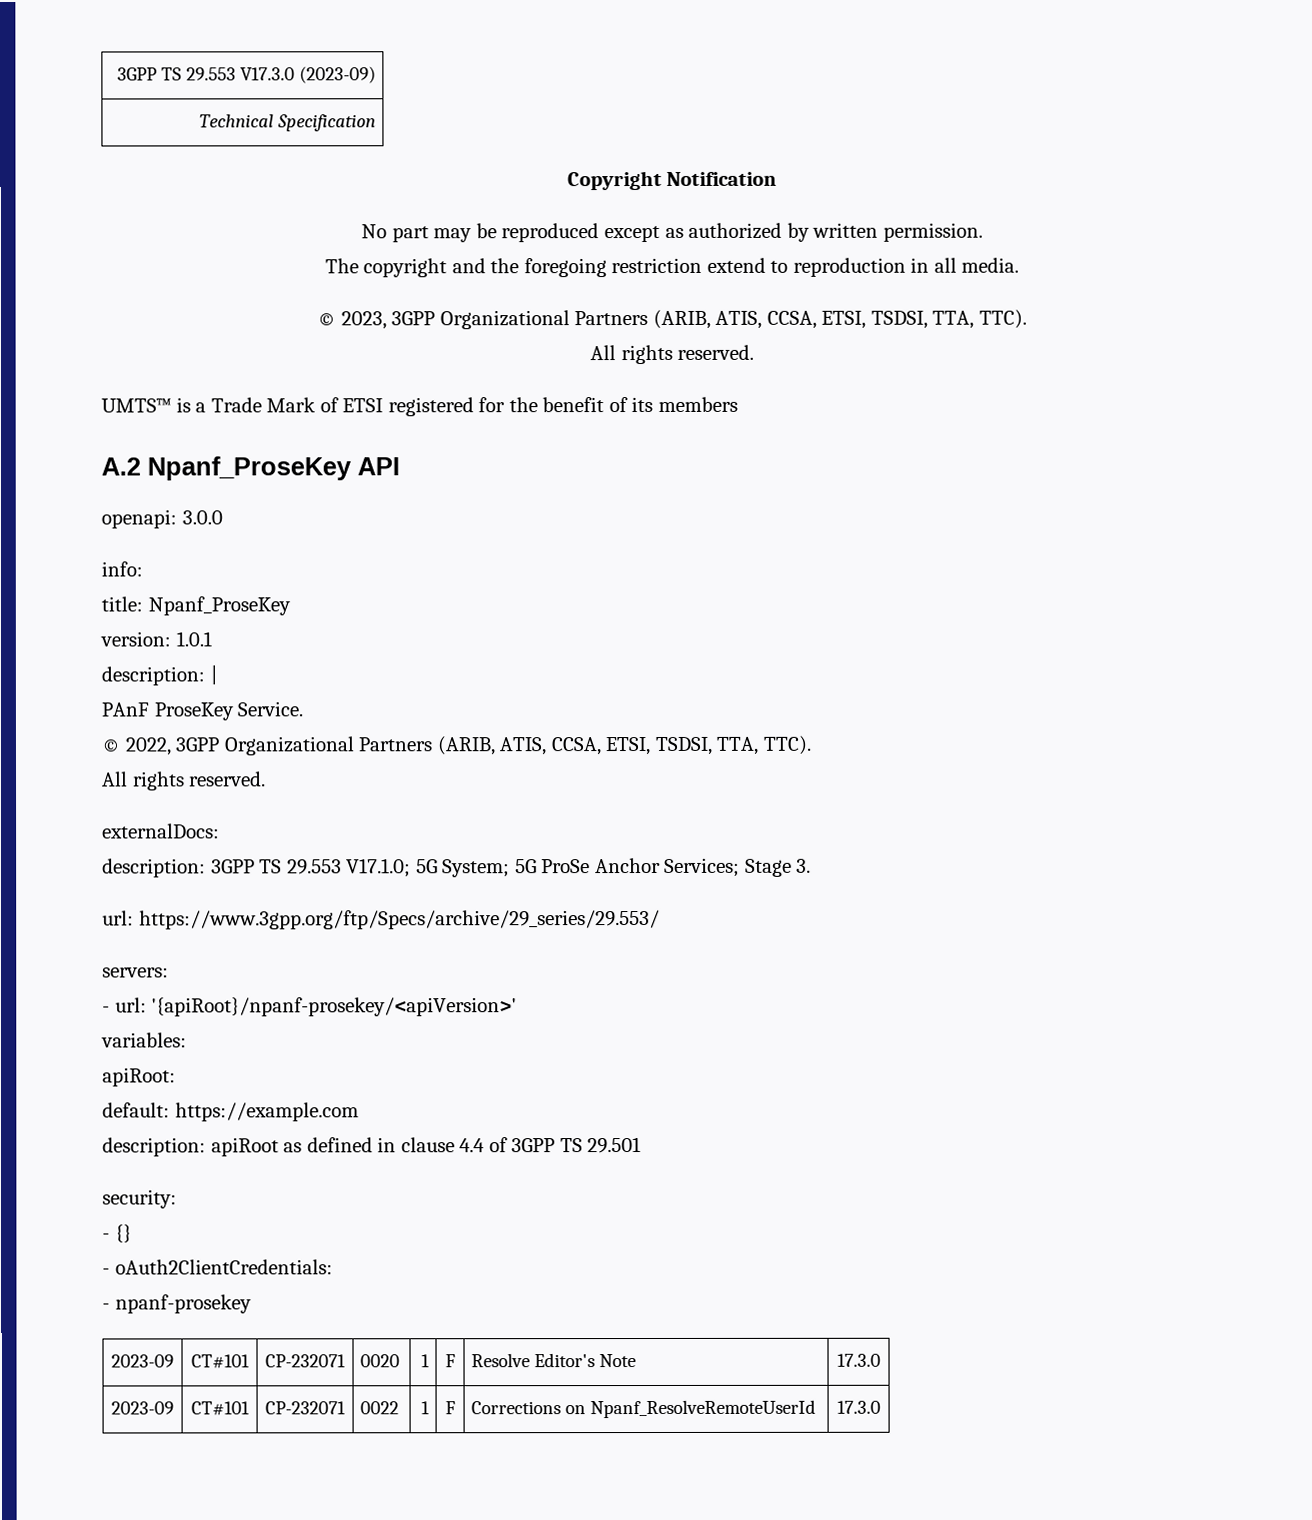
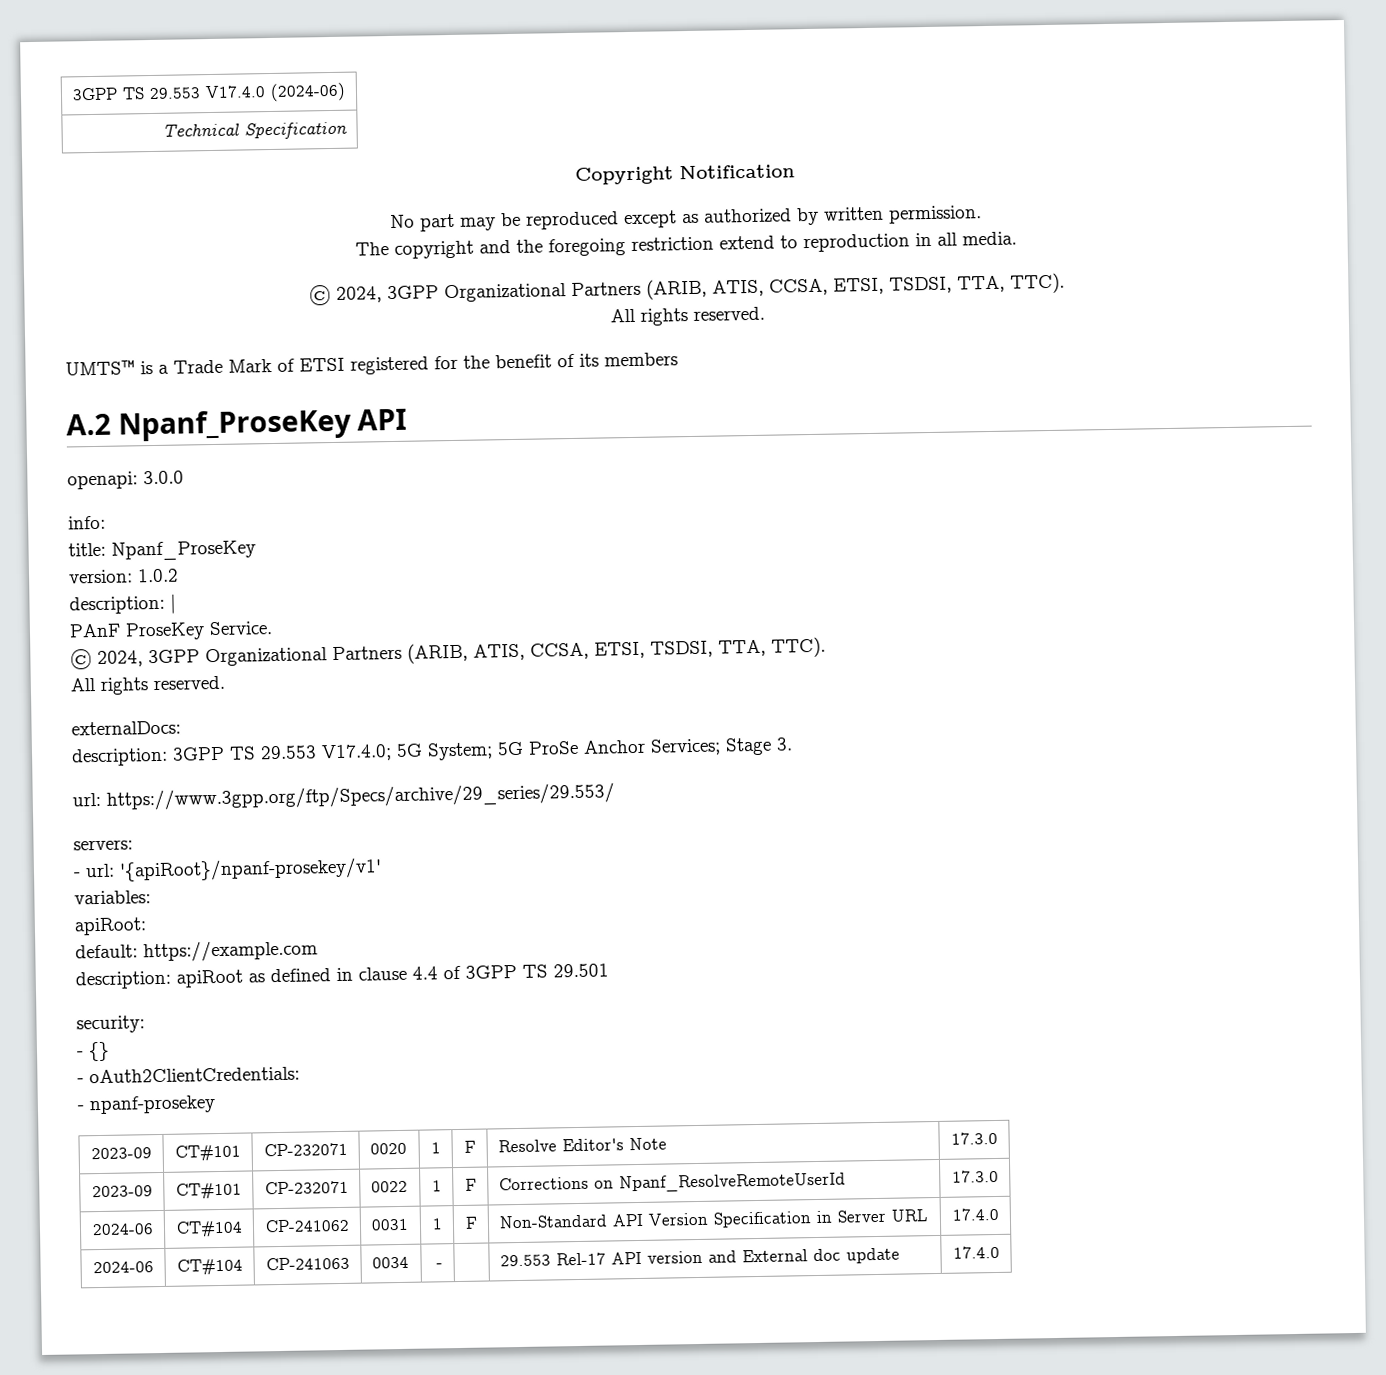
- 3GPP TS 29.553 V17.3.0 (2023-09)
+ 3GPP TS 29.553 V17.4.0 (2024-06)
  The copyright and the foregoing restriction extend to reproduction in all media.
- © 2023, 3GPP Organizational Partners (ARIB, ATIS, CCSA, ETSI, TSDSI, TTA, TTC).
+ © 2024, 3GPP Organizational Partners (ARIB, ATIS, CCSA, ETSI, TSDSI, TTA, TTC).
- version: 1.0.1
+ version: 1.0.2
  PAnF ProseKey Service.
- © 2022, 3GPP Organizational Partners (ARIB, ATIS, CCSA, ETSI, TSDSI, TTA, TTC).
+ © 2024, 3GPP Organizational Partners (ARIB, ATIS, CCSA, ETSI, TSDSI, TTA, TTC).
- description: 3GPP TS 29.553 V17.1.0; 5G System; 5G ProSe Anchor Services; Stage 3.
+ description: 3GPP TS 29.553 V17.4.0; 5G System; 5G ProSe Anchor Services; Stage 3.
- - url: '{apiRoot}/npanf-prosekey/<apiVersion>'
+ - url: '{apiRoot}/npanf-prosekey/v1'
+ 2024-06 | CT#104 | CP-241062 | 0031 | 1 | F | Non-Standard API Version Specification in Server URL | 17.4.0
+ 2024-06 | CT#104 | CP-241063 | 0034 | - | | 29.553 Rel-17 API version and External doc update | 17.4.0

